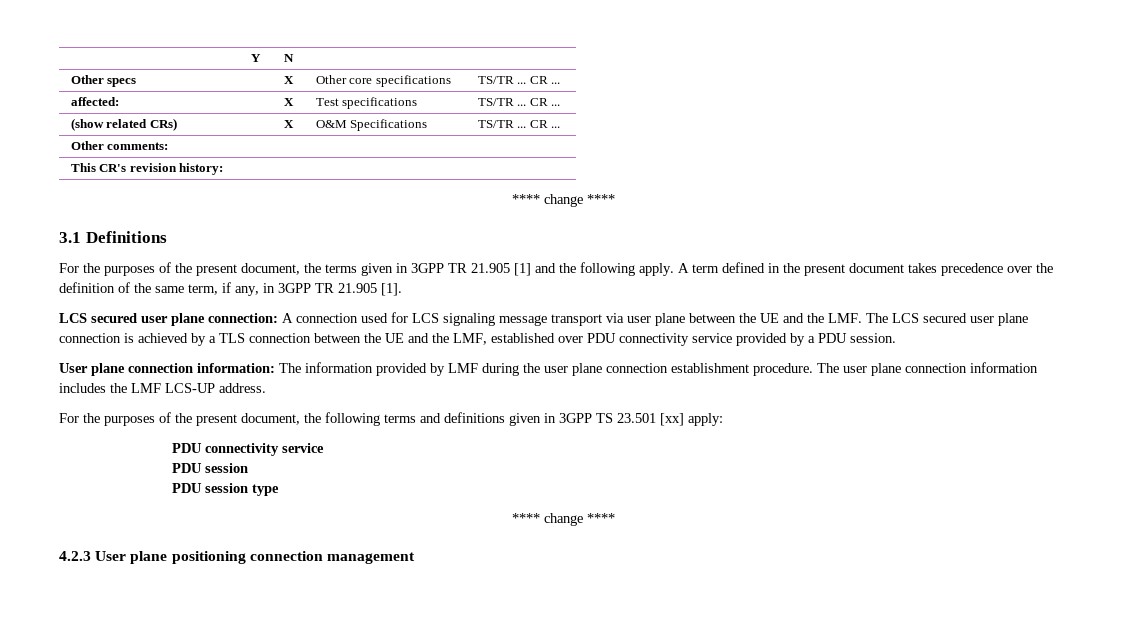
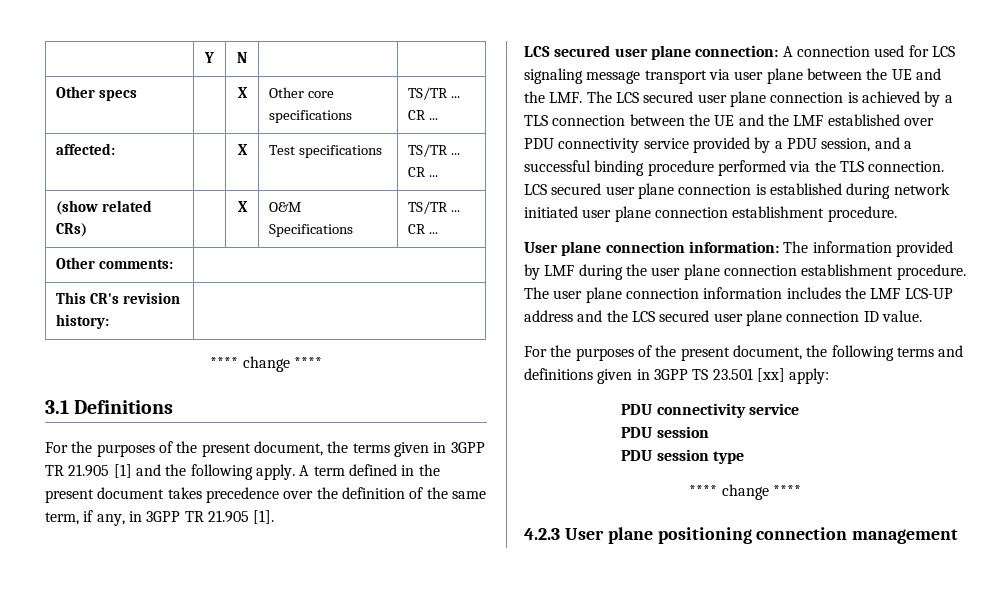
- LCS secured user plane connection: A connection used for LCS signaling message transport via user plane between the UE and the LMF. The LCS secured user plane connection is achieved by a TLS connection between the UE and the LMF, established over PDU connectivity service provided by a PDU session.
+ LCS secured user plane connection: A connection used for LCS signaling message transport via user plane between the UE and the LMF. The LCS secured user plane connection is achieved by a TLS connection between the UE and the LMF established over PDU connectivity service provided by a PDU session, and a successful binding procedure performed via the TLS connection. LCS secured user plane connection is established during network initiated user plane connection establishment procedure.
- The user plane connection information includes the LMF LCS-UP address.
+ The user plane connection information includes the LMF LCS-UP address and the LCS secured user plane connection ID value.

